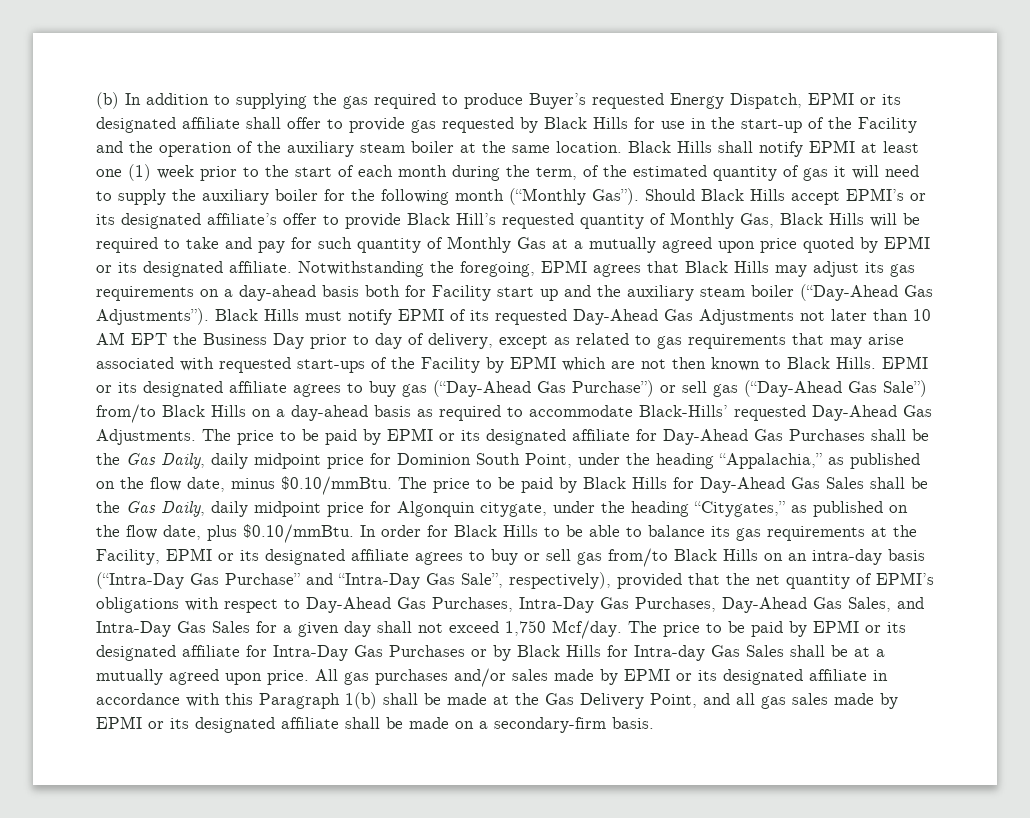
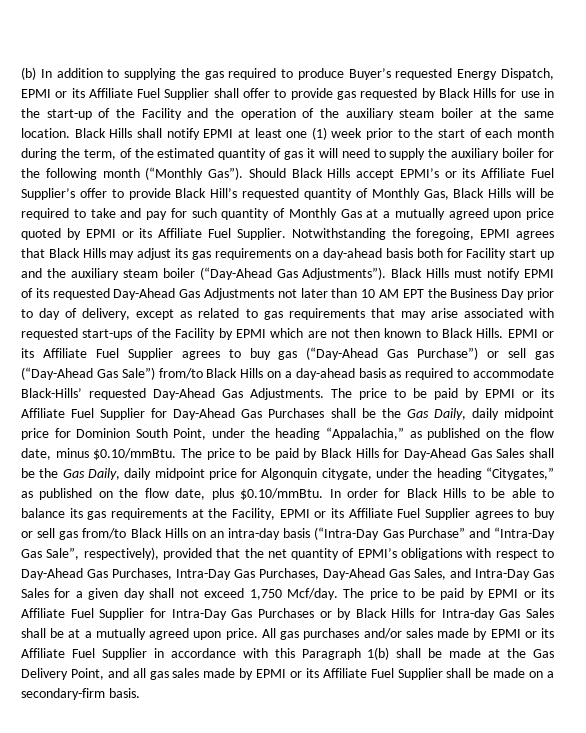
- (b) In addition to supplying the gas required to produce Buyer’s requested Energy Dispatch, EPMI or its designated affiliate shall offer to provide gas requested by Black Hills for use in the start-up of the Facility and the operation of the auxiliary steam boiler at the same location.
+ (b) In addition to supplying the gas required to produce Buyer’s requested Energy Dispatch, EPMI or its Affiliate Fuel Supplier shall offer to provide gas requested by Black Hills for use in the start-up of the Facility and the operation of the auxiliary steam boiler at the same location.
- Should Black Hills accept EPMI’s or its designated affiliate’s offer to provide Black Hill’s requested quantity of Monthly Gas, Black Hills will be required to take and pay for such quantity of Monthly Gas at a mutually agreed upon price quoted by EPMI or its designated affiliate.
+ Should Black Hills accept EPMI’s or its Affiliate Fuel Supplier’s offer to provide Black Hill’s requested quantity of Monthly Gas, Black Hills will be required to take and pay for such quantity of Monthly Gas at a mutually agreed upon price quoted by EPMI or its Affiliate Fuel Supplier.
- EPMI or its designated affiliate agrees to buy gas (“Day-Ahead Gas Purchase”) or sell gas (“Day-Ahead Gas Sale”) from/to Black Hills on a day-ahead basis as required to accommodate Black-Hills’ requested Day-Ahead Gas Adjustments.
+ EPMI or its Affiliate Fuel Supplier agrees to buy gas (“Day-Ahead Gas Purchase”) or sell gas (“Day-Ahead Gas Sale”) from/to Black Hills on a day-ahead basis as required to accommodate Black-Hills’ requested Day-Ahead Gas Adjustments.
- The price to be paid by EPMI or its designated affiliate for Day-Ahead Gas Purchases shall be the Gas Daily, daily midpoint price for Dominion South Point, under the heading “Appalachia,” as published on the flow date, minus $0.10/mmBtu. The price to be paid by Black Hills for Day-Ahead Gas Sales shall be the Gas Daily, daily midpoint price for Algonquin citygate, under the heading “Citygates,” as published on the flow date, plus $0.10/mmBtu. In order for Black Hills to be able to balance its gas requirements at the Facility, EPMI or its designated affiliate agrees to buy or sell gas from/to Black Hills on an intra-day basis (“Intra-Day Gas Purchase” and “Intra-Day Gas Sale”, respectively), provided that the net quantity of EPMI’s obligations with respect to Day-Ahead Gas Purchases, Intra-Day Gas Purchases, Day-Ahead Gas Sales, and Intra-Day Gas Sales for a given day shall not exceed 1,750 Mcf/day.
+ The price to be paid by EPMI or its Affiliate Fuel Supplier for Day-Ahead Gas Purchases shall be the Gas Daily, daily midpoint price for Dominion South Point, under the heading “Appalachia,” as published on the flow date, minus $0.10/mmBtu. The price to be paid by Black Hills for Day-Ahead Gas Sales shall be the Gas Daily, daily midpoint price for Algonquin citygate, under the heading “Citygates,” as published on the flow date, plus $0.10/mmBtu. In order for Black Hills to be able to balance its gas requirements at the Facility, EPMI or its Affiliate Fuel Supplier agrees to buy or sell gas from/to Black Hills on an intra-day basis (“Intra-Day Gas Purchase” and “Intra-Day Gas Sale”, respectively), provided that the net quantity of EPMI’s obligations with respect to Day-Ahead Gas Purchases, Intra-Day Gas Purchases, Day-Ahead Gas Sales, and Intra-Day Gas Sales for a given day shall not exceed 1,750 Mcf/day.
- The price to be paid by EPMI or its designated affiliate for Intra-Day Gas Purchases or by Black Hills for Intra-day Gas Sales shall be at a mutually agreed upon price.
+ The price to be paid by EPMI or its Affiliate Fuel Supplier for Intra-Day Gas Purchases or by Black Hills for Intra-day Gas Sales shall be at a mutually agreed upon price.
- All gas purchases and/or sales made by EPMI or its designated affiliate in accordance with this Paragraph 1(b) shall be made at the Gas Delivery Point, and all gas sales made by EPMI or its designated affiliate shall be made on a secondary-firm basis.
+ All gas purchases and/or sales made by EPMI or its Affiliate Fuel Supplier in accordance with this Paragraph 1(b) shall be made at the Gas Delivery Point, and all gas sales made by EPMI or its Affiliate Fuel Supplier shall be made on a secondary-firm basis.

